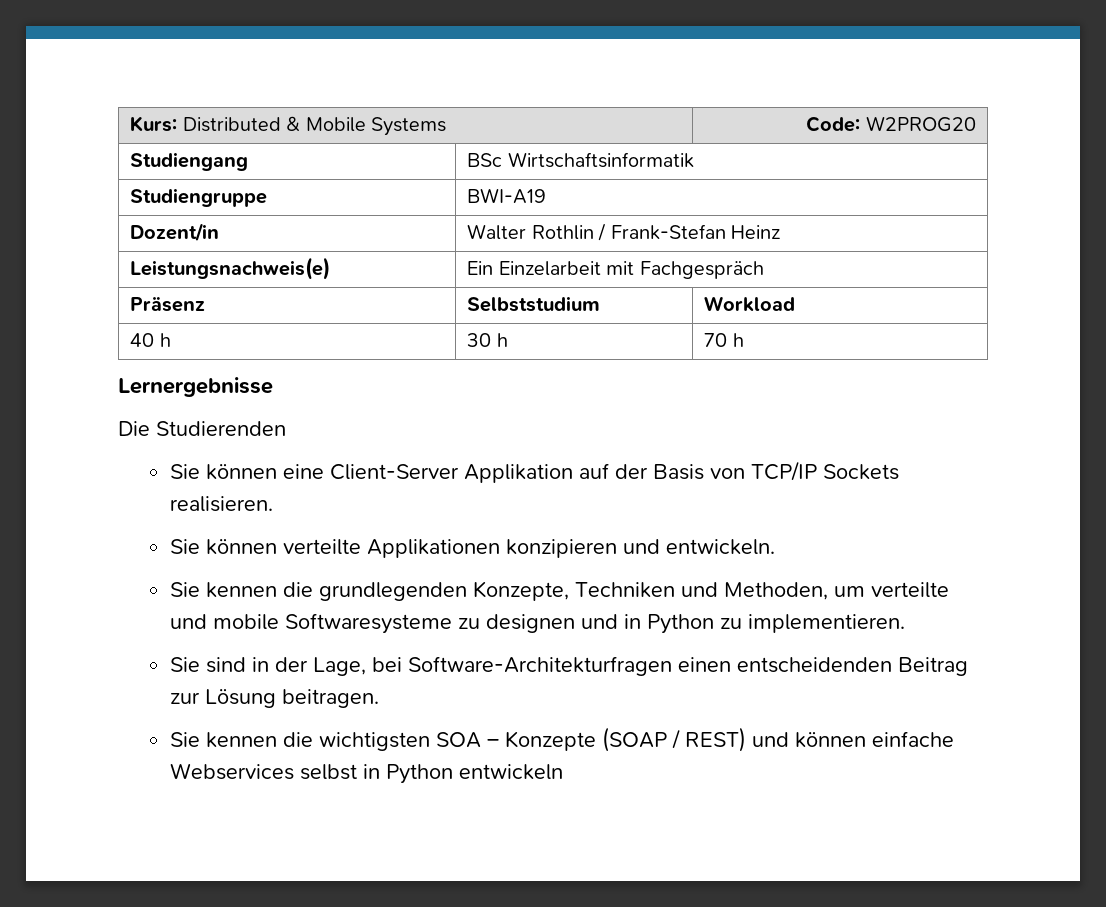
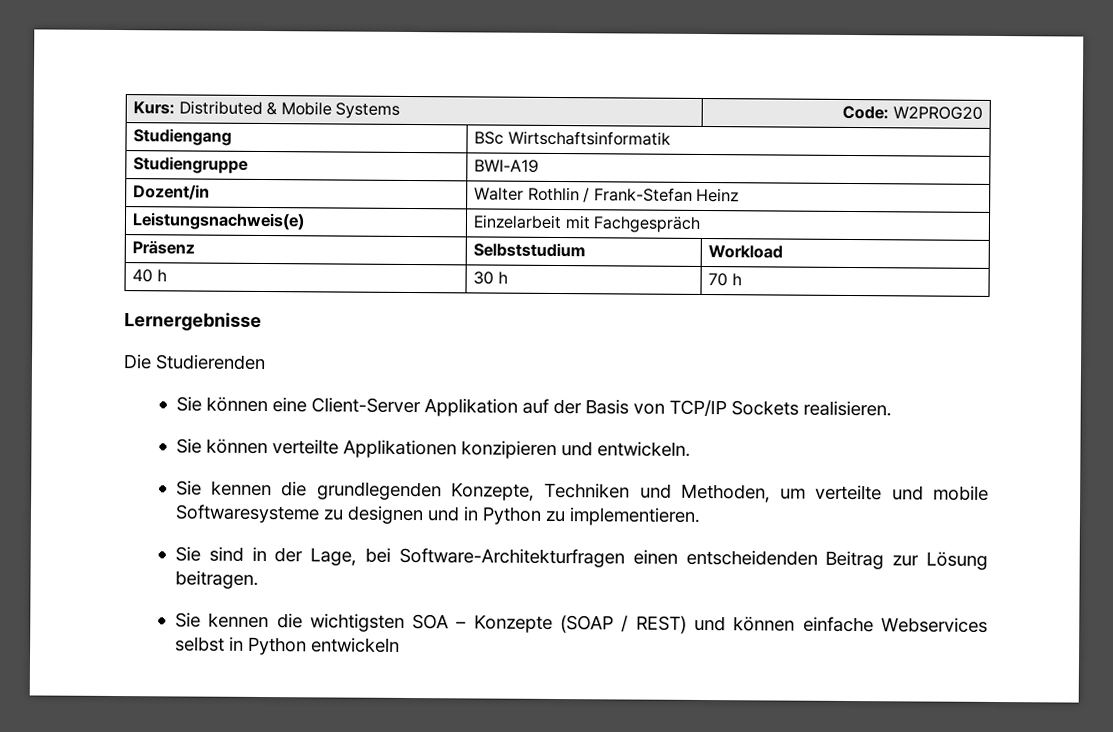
- Leistungsnachweis(e) | Ein Einzelarbeit mit Fachgespräch
+ Leistungsnachweis(e) | Einzelarbeit mit Fachgespräch

